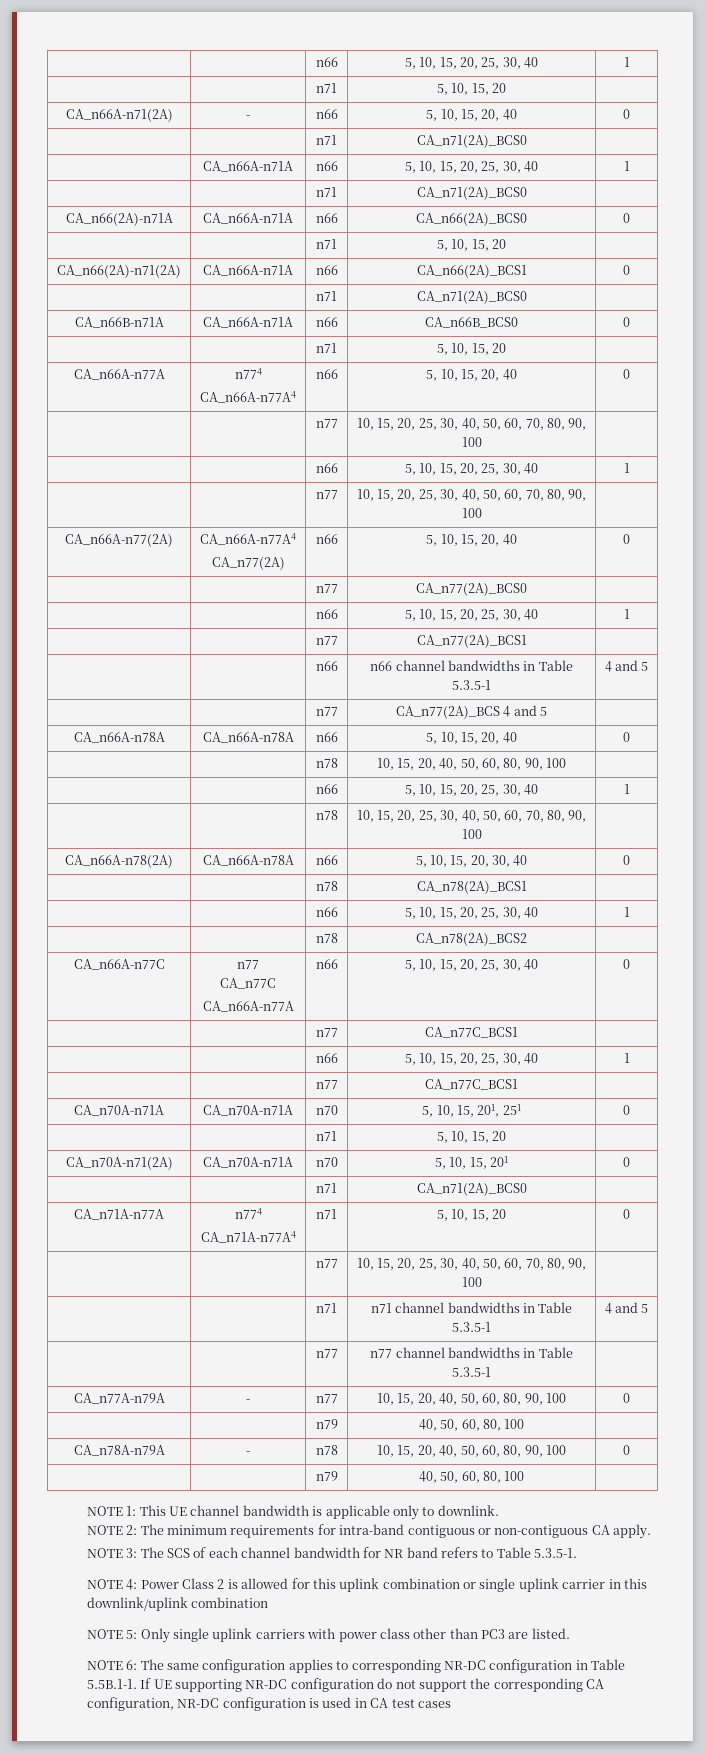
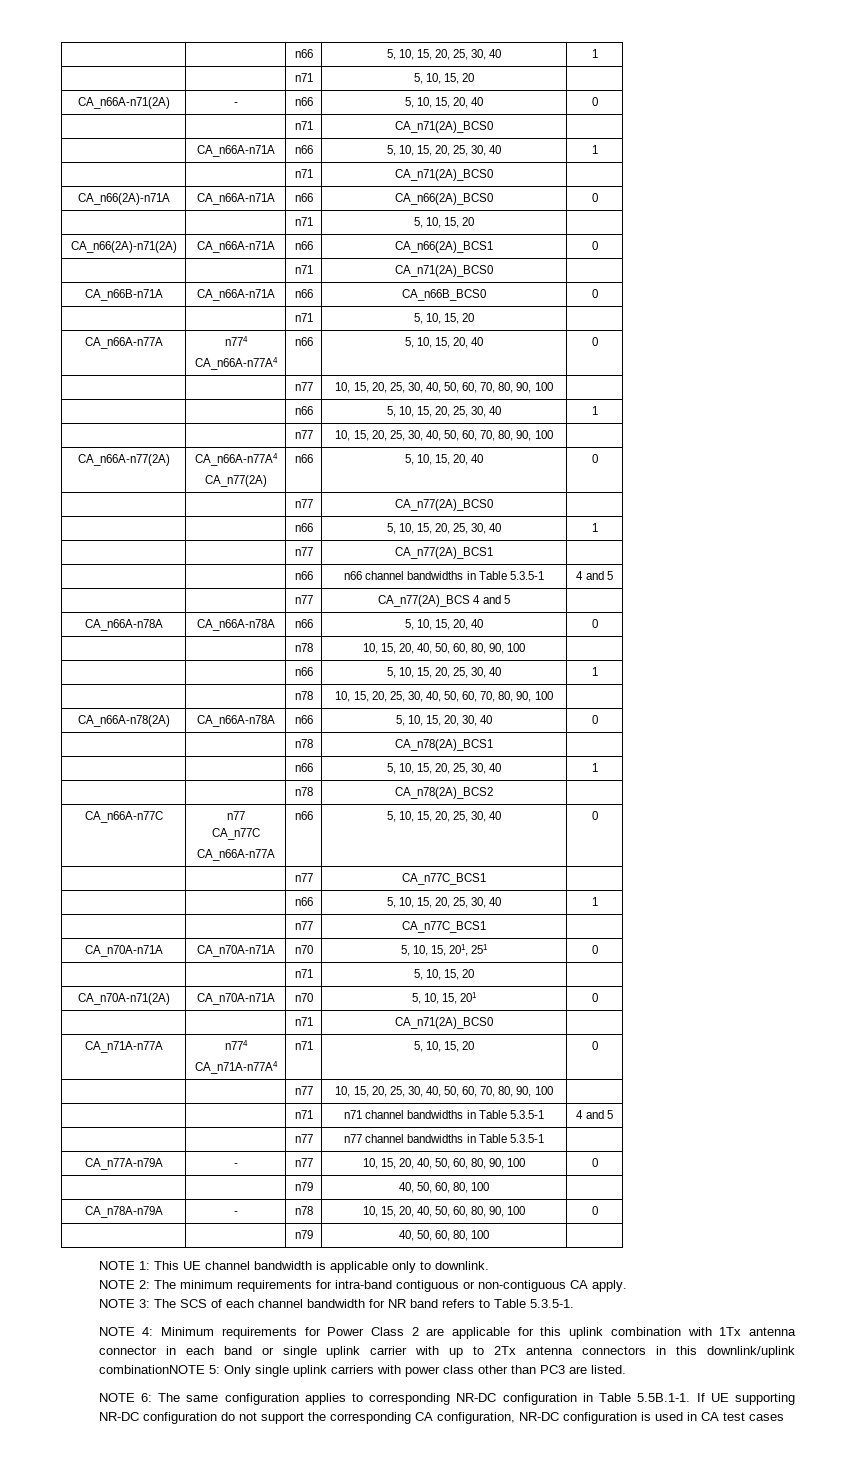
- NOTE 4: Power Class 2 is allowed for this uplink combination or single uplink carrier in this downlink/uplink combination
- NOTE 5: Only single uplink carriers with power class other than PC3 are listed.
+ NOTE 4: Minimum requirements for Power Class 2 are applicable for this uplink combination with 1Tx antenna connector in each band or single uplink carrier with up to 2Tx antenna connectors in this downlink/uplink combinationNOTE 5: Only single uplink carriers with power class other than PC3 are listed.

